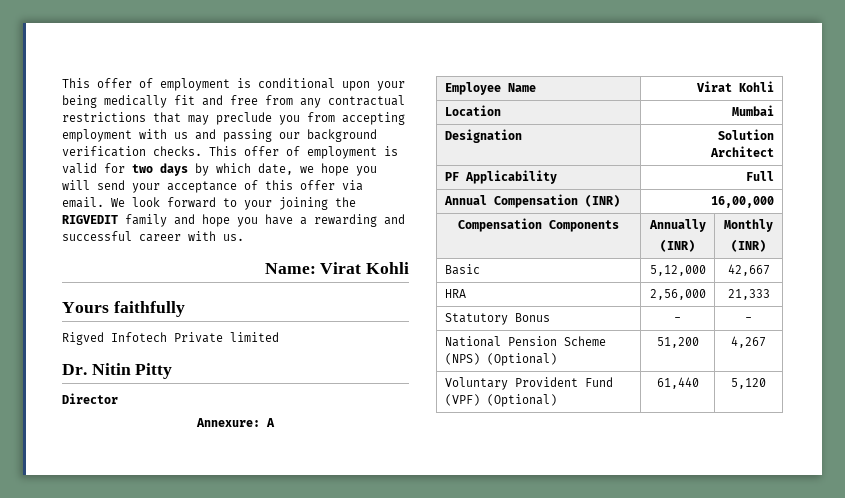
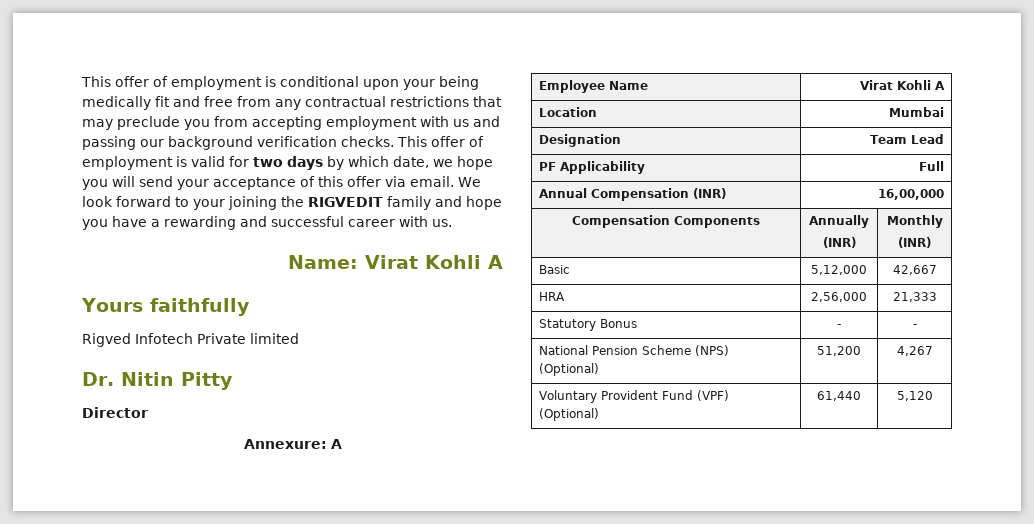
- Name: Virat Kohli
+ Name: Virat Kohli A
- Employee Name | Virat Kohli
+ Employee Name | Virat Kohli A
- Designation | Solution Architect
+ Designation | Team Lead

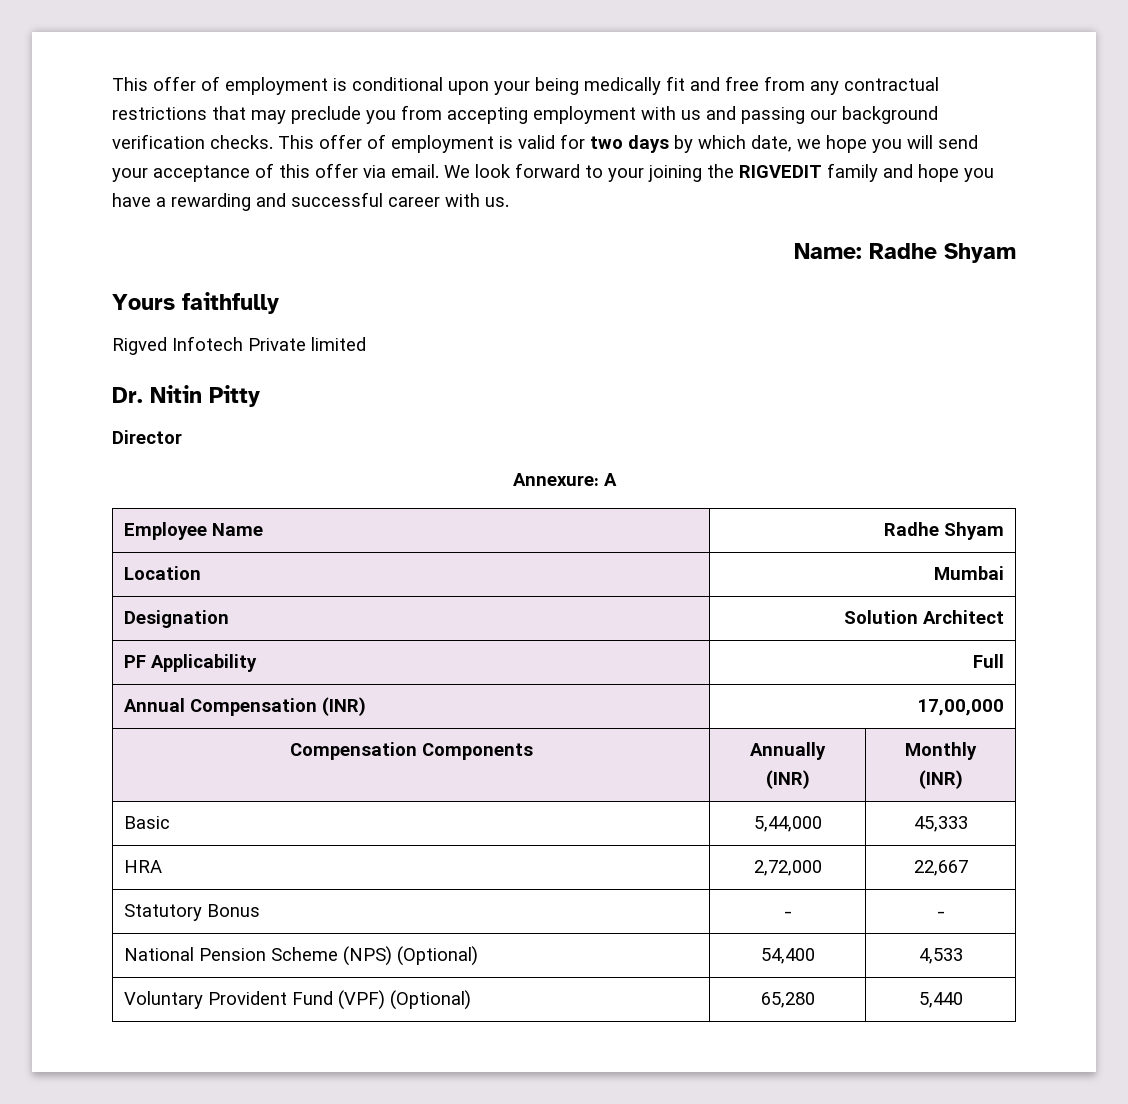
- Name: Virat Kohli A
+ Name: Radhe Shyam
- Employee Name | Virat Kohli A
+ Employee Name | Radhe Shyam
- Designation | Team Lead
+ Designation | Solution Architect
- Annual Compensation (INR) | 16,00,000
+ Annual Compensation (INR) | 17,00,000
- Basic | 5,12,000 | 42,667
+ Basic | 5,44,000 | 45,333
- HRA | 2,56,000 | 21,333
+ HRA | 2,72,000 | 22,667
- National Pension Scheme (NPS) (Optional) | 51,200 | 4,267
+ National Pension Scheme (NPS) (Optional) | 54,400 | 4,533
- Voluntary Provident Fund (VPF) (Optional) | 61,440 | 5,120
+ Voluntary Provident Fund (VPF) (Optional) | 65,280 | 5,440

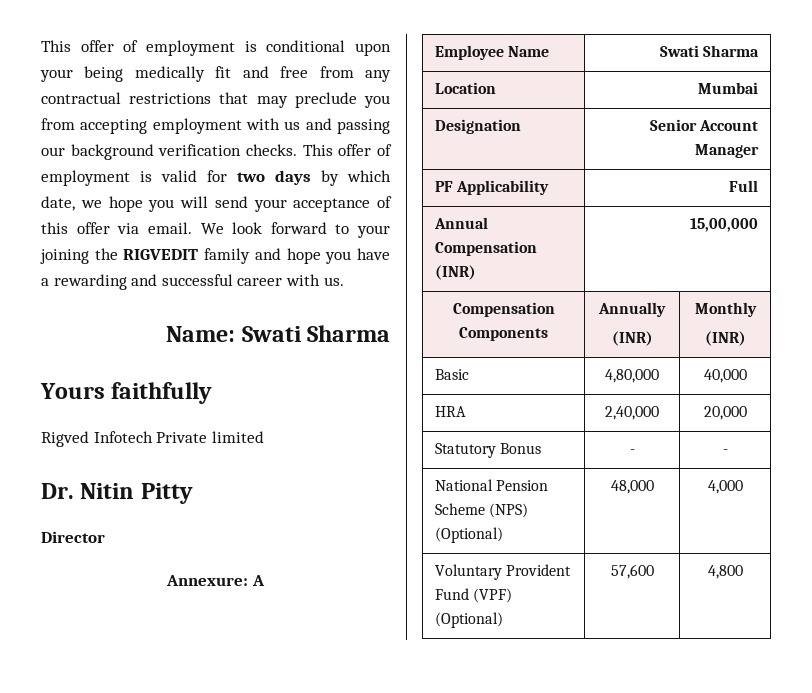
- Name: Radhe Shyam
+ Name: Swati Sharma
- Employee Name | Radhe Shyam
+ Employee Name | Swati Sharma
- Designation | Solution Architect
+ Designation | Senior Account Manager
- Annual Compensation (INR) | 17,00,000
+ Annual Compensation (INR) | 15,00,000
- Basic | 5,44,000 | 45,333
+ Basic | 4,80,000 | 40,000
- HRA | 2,72,000 | 22,667
+ HRA | 2,40,000 | 20,000
- National Pension Scheme (NPS) (Optional) | 54,400 | 4,533
+ National Pension Scheme (NPS) (Optional) | 48,000 | 4,000
- Voluntary Provident Fund (VPF) (Optional) | 65,280 | 5,440
+ Voluntary Provident Fund (VPF) (Optional) | 57,600 | 4,800

